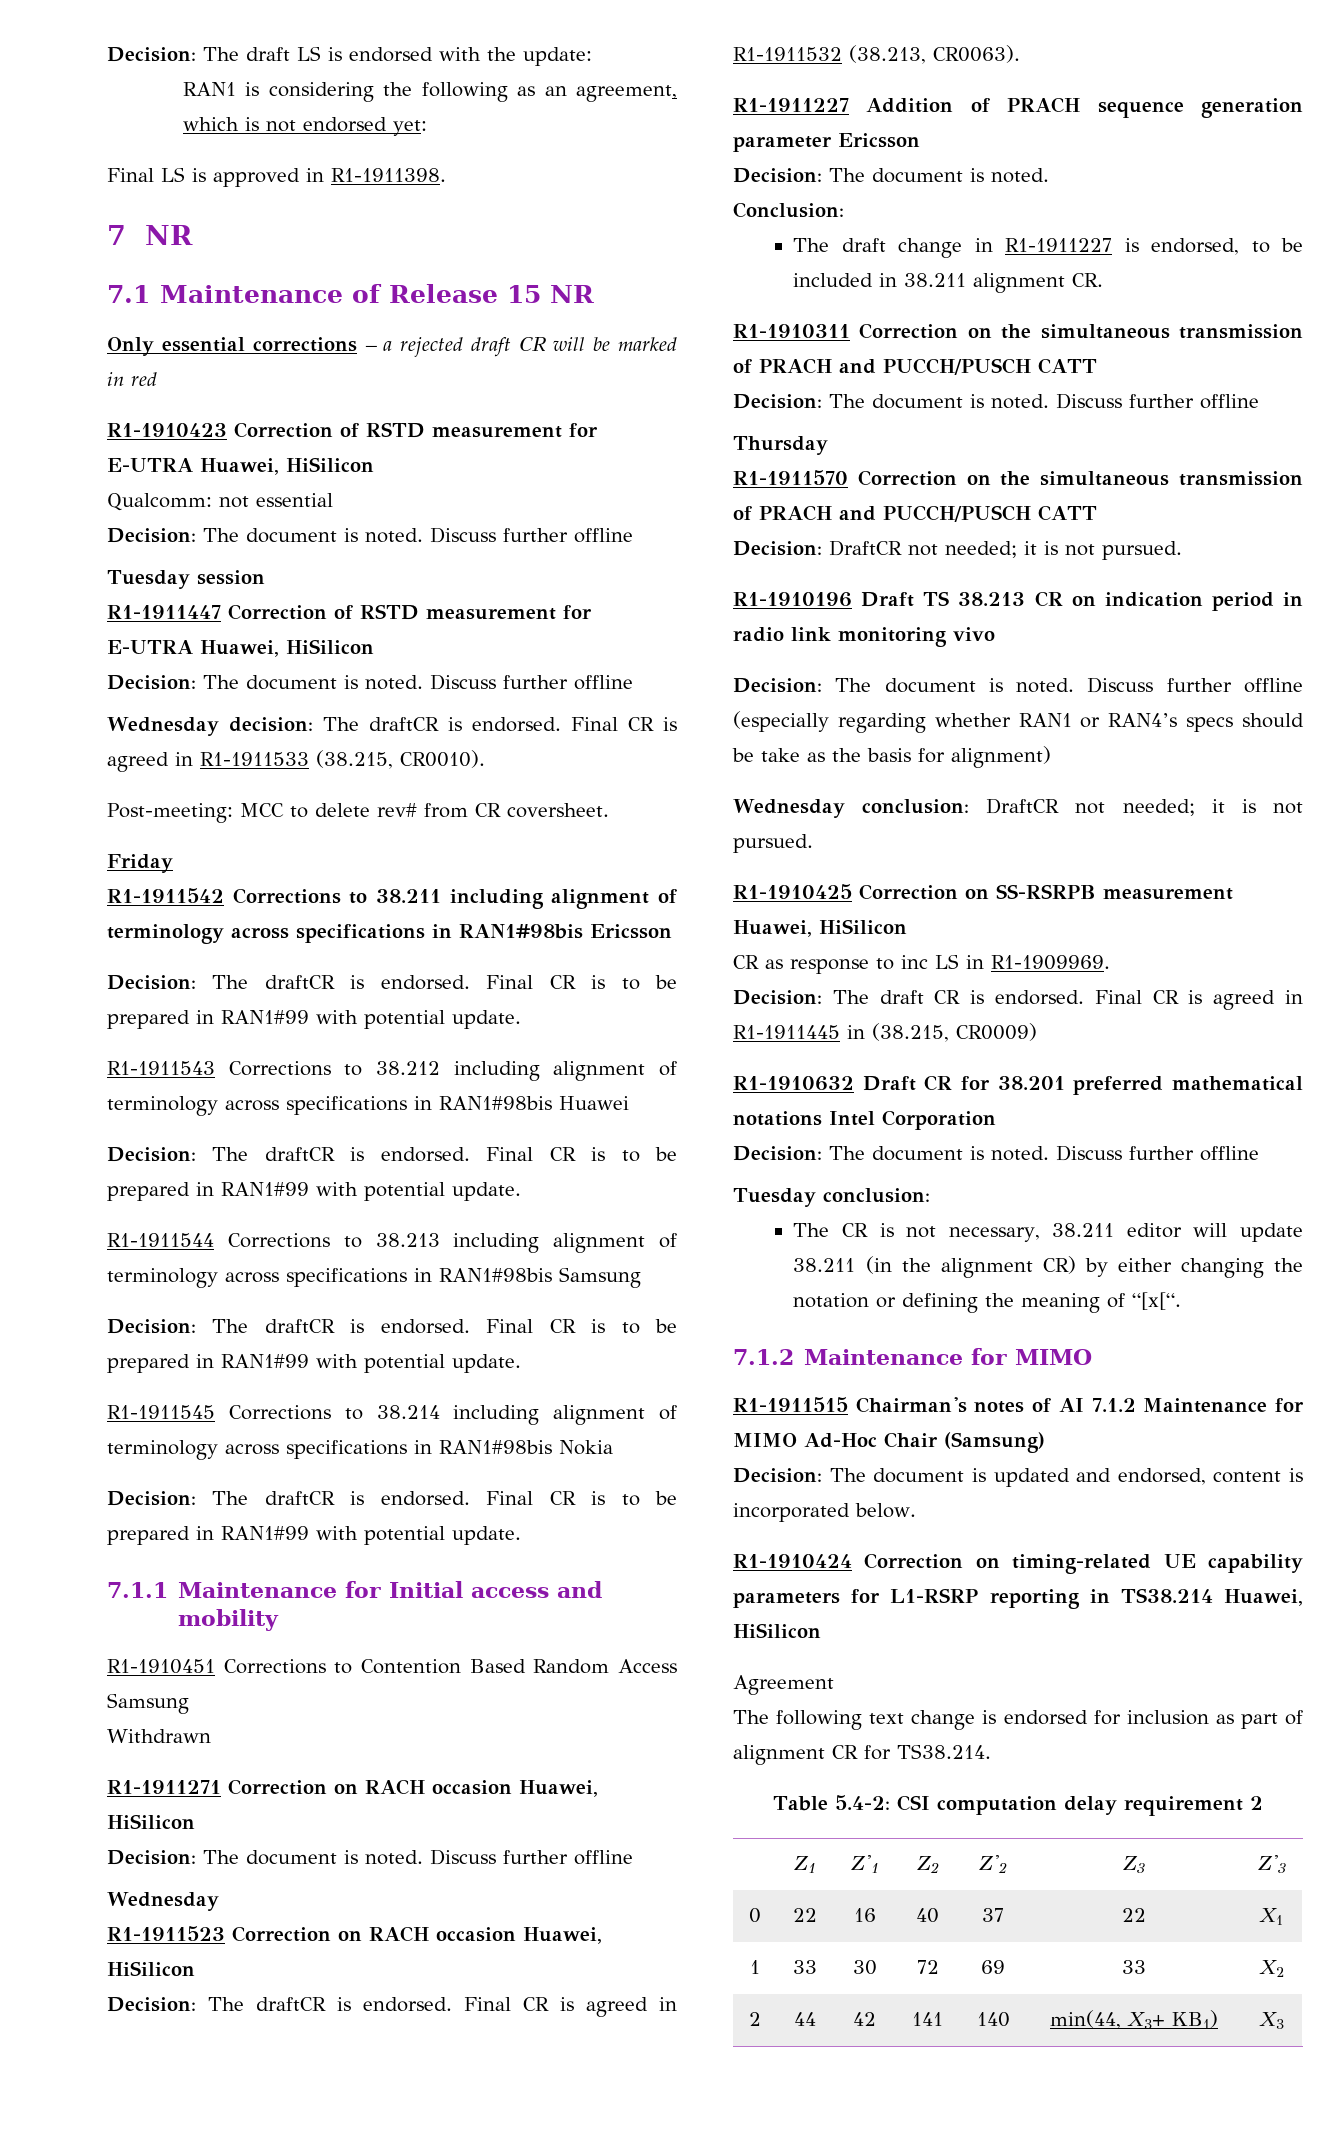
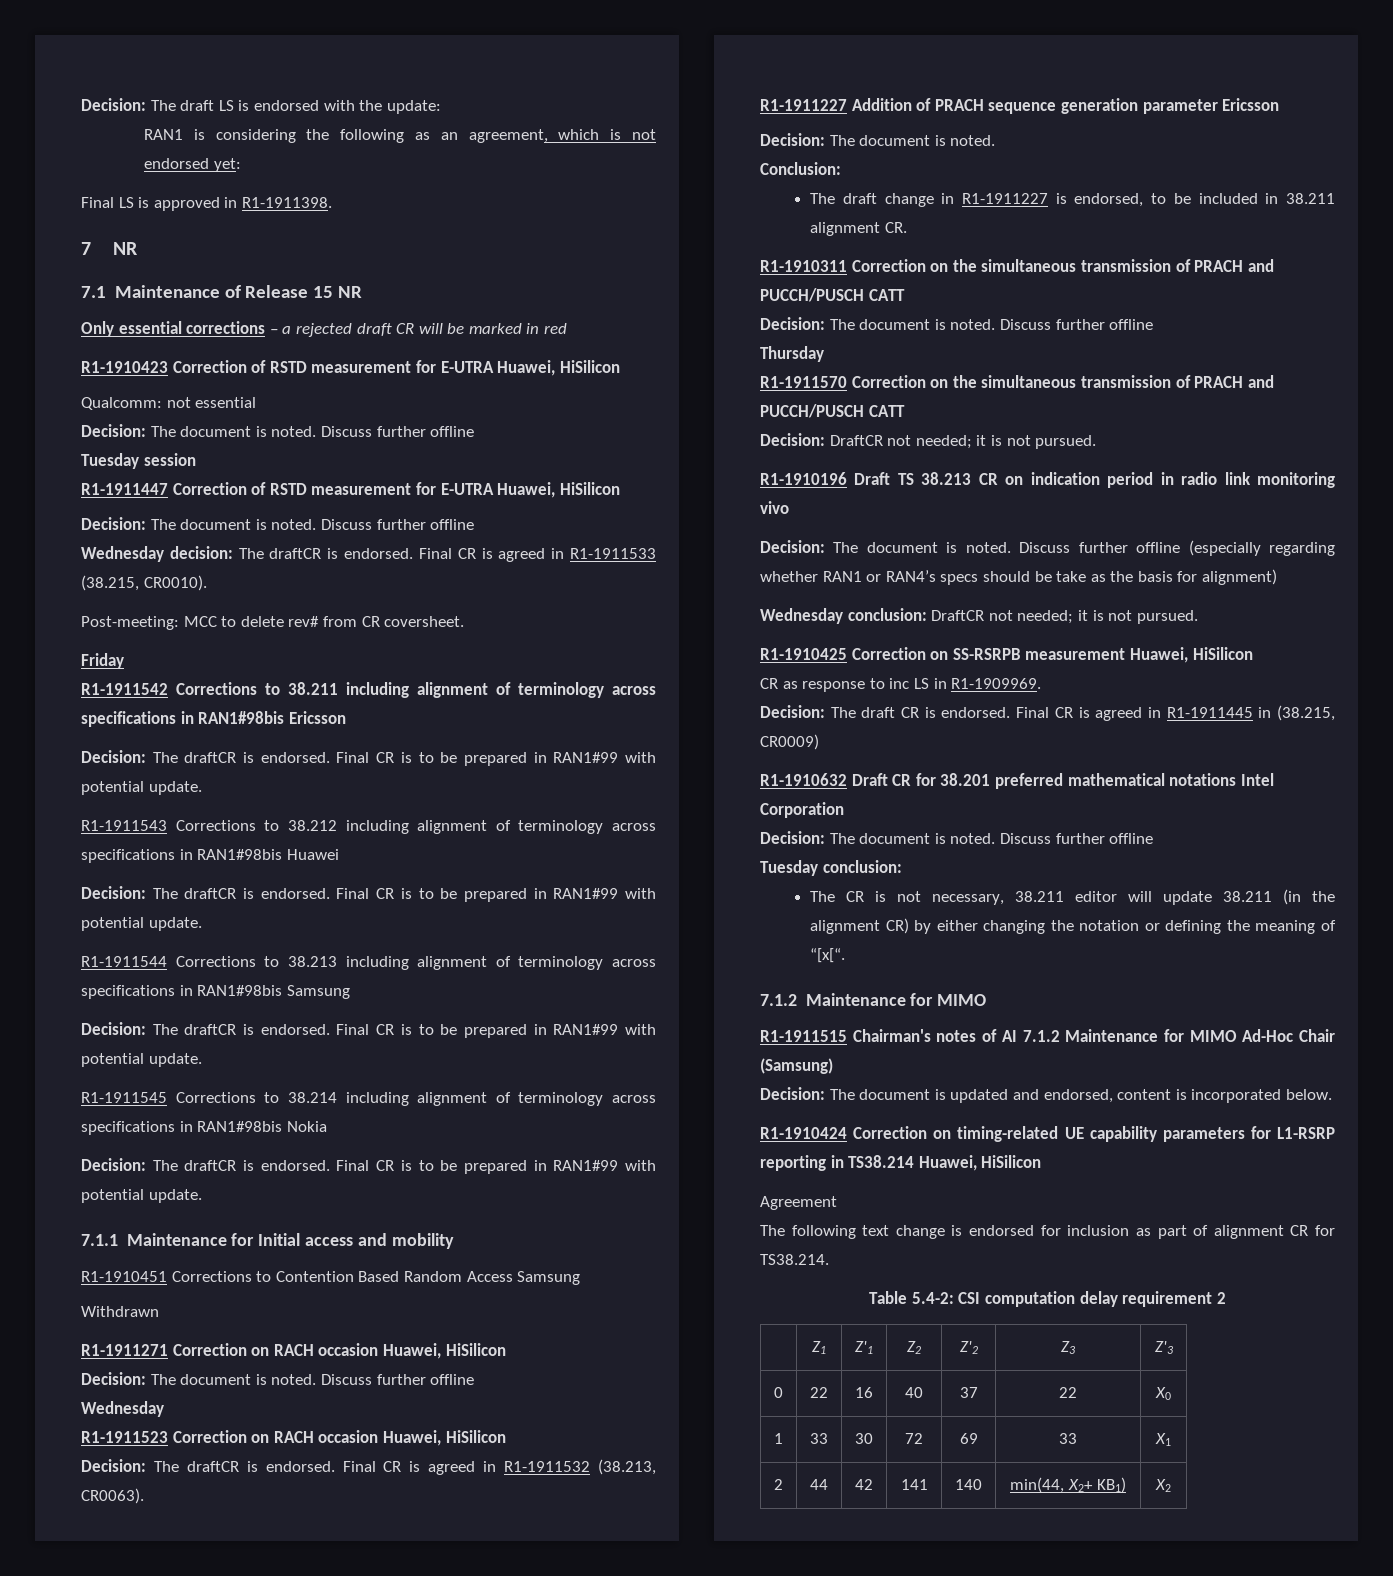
- 0 | 22 | 16 | 40 | 37 | 22 | X1
+ 0 | 22 | 16 | 40 | 37 | 22 | X0
- 1 | 33 | 30 | 72 | 69 | 33 | X2
+ 1 | 33 | 30 | 72 | 69 | 33 | X1
- 2 | 44 | 42 | 141 | 140 | min(44, X3+ KB1) | X3
+ 2 | 44 | 42 | 141 | 140 | min(44, X2+ KB1) | X2

